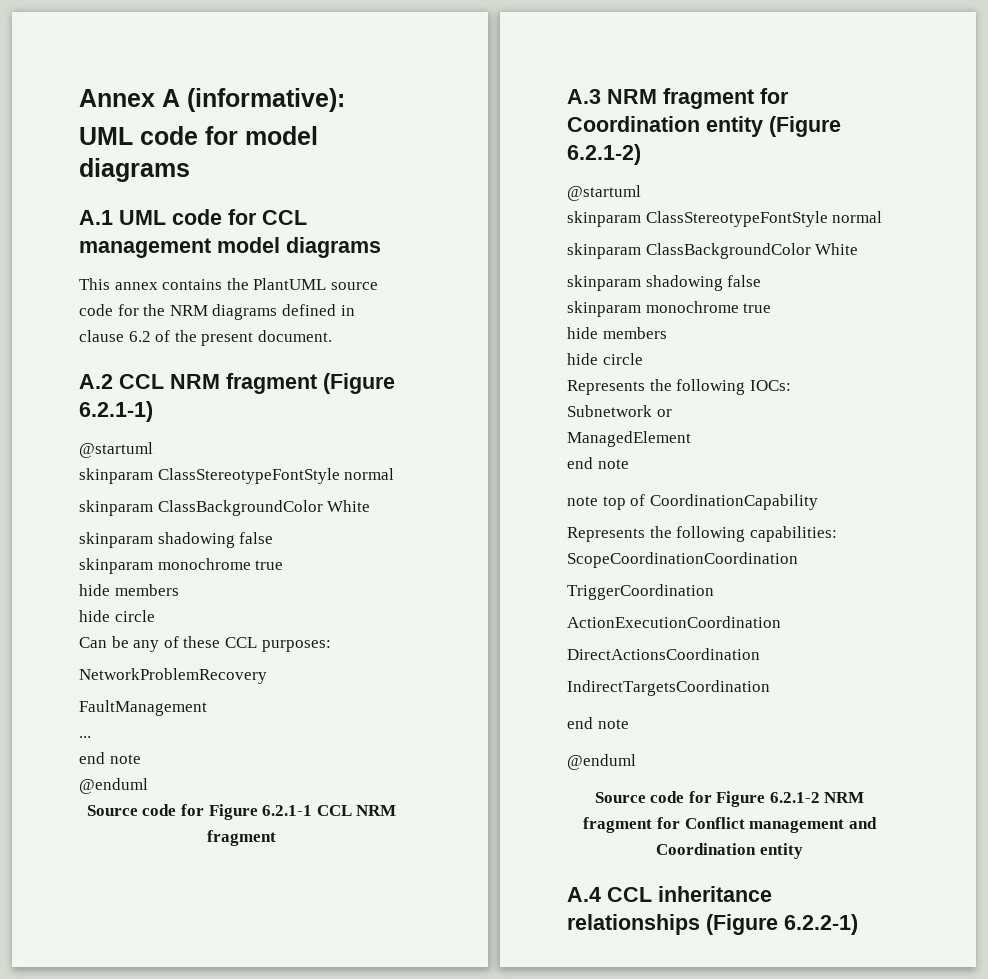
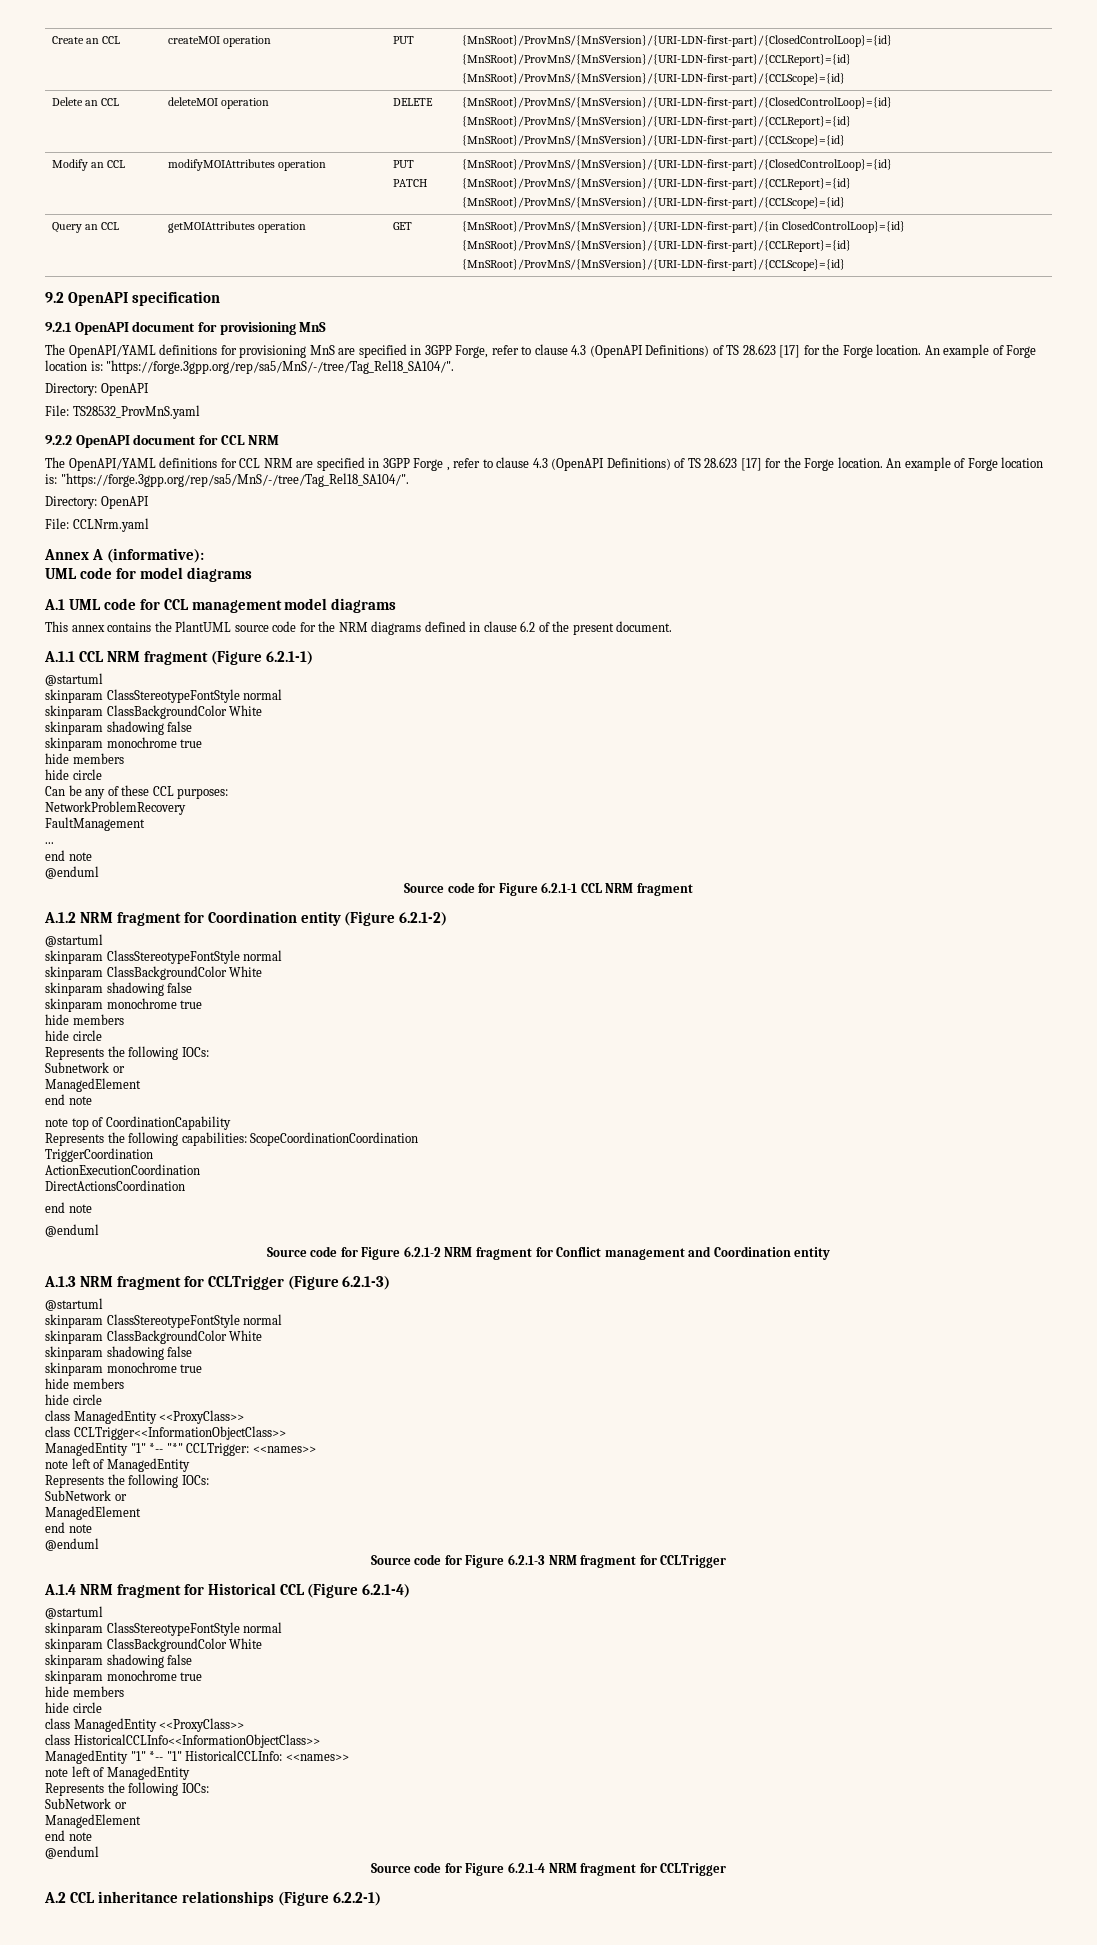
+ Create an CCL | createMOI operation | PUT | {MnSRoot}/ProvMnS/{MnSVersion}/{URI-LDN-first-part}/{ClosedControlLoop}={id}
+ {MnSRoot}/ProvMnS/{MnSVersion}/{URI-LDN-first-part}/{CCLReport}={id}
+ {MnSRoot}/ProvMnS/{MnSVersion}/{URI-LDN-first-part}/{CCLScope}={id}
+ Delete an CCL | deleteMOI operation | DELETE | {MnSRoot}/ProvMnS/{MnSVersion}/{URI-LDN-first-part}/{ClosedControlLoop}={id}
+ {MnSRoot}/ProvMnS/{MnSVersion}/{URI-LDN-first-part}/{CCLReport}={id}
+ {MnSRoot}/ProvMnS/{MnSVersion}/{URI-LDN-first-part}/{CCLScope}={id}
+ Modify an CCL | modifyMOIAttributes operation | PUT
+ PATCH | {MnSRoot}/ProvMnS/{MnSVersion}/{URI-LDN-first-part}/{ClosedControlLoop}={id}
+ {MnSRoot}/ProvMnS/{MnSVersion}/{URI-LDN-first-part}/{CCLReport}={id}
+ {MnSRoot}/ProvMnS/{MnSVersion}/{URI-LDN-first-part}/{CCLScope}={id}
+ Query an CCL | getMOIAttributes operation | GET | {MnSRoot}/ProvMnS/{MnSVersion}/{URI-LDN-first-part}/{in ClosedControlLoop}={id}
+ {MnSRoot}/ProvMnS/{MnSVersion}/{URI-LDN-first-part}/{CCLReport}={id}
+ {MnSRoot}/ProvMnS/{MnSVersion}/{URI-LDN-first-part}/{CCLScope}={id}
+ 9.2 OpenAPI specification
+ 9.2.1 OpenAPI document for provisioning MnS
+ The OpenAPI/YAML definitions for provisioning MnS are specified in 3GPP Forge, refer to clause 4.3 (OpenAPI Definitions) of TS 28.623 [17] for the Forge location. An example of Forge location is: "https://forge.3gpp.org/rep/sa5/MnS/-/tree/Tag_Rel18_SA104/".
+ Directory: OpenAPI
+ File: TS28532_ProvMnS.yaml
+ 9.2.2 OpenAPI document for CCL NRM
+ The OpenAPI/YAML definitions for CCL NRM are specified in 3GPP Forge , refer to clause 4.3 (OpenAPI Definitions) of TS 28.623 [17] for the Forge location. An example of Forge location is: "https://forge.3gpp.org/rep/sa5/MnS/-/tree/Tag_Rel18_SA104/".
+ Directory: OpenAPI
+ File: CCLNrm.yaml
- A.2 CCL NRM fragment (Figure 6.2.1-1)
+ A.1.1 CCL NRM fragment (Figure 6.2.1-1)
- A.3 NRM fragment for Coordination entity (Figure 6.2.1-2)
+ A.1.2 NRM fragment for Coordination entity (Figure 6.2.1-2)
- IndirectTargetsCoordination
- A.4 CCL inheritance relationships (Figure 6.2.2-1)
+ A.1.3 NRM fragment for CCLTrigger (Figure 6.2.1-3)
+ @startuml
+ skinparam ClassStereotypeFontStyle normal
+ skinparam ClassBackgroundColor White
+ skinparam shadowing false
+ skinparam monochrome true
+ hide members
+ hide circle
+ class ManagedEntity <<ProxyClass>>
+ class CCLTrigger<<InformationObjectClass>>
+ ManagedEntity "1" *-- "*" CCLTrigger: <<names>>
+ note left of ManagedEntity
+ Represents the following IOCs:
+ SubNetwork or
+ ManagedElement
+ end note
+ @enduml
+ Source code for Figure 6.2.1-3 NRM fragment for CCLTrigger
+ A.1.4 NRM fragment for Historical CCL (Figure 6.2.1-4)
+ @startuml
+ skinparam ClassStereotypeFontStyle normal
+ skinparam ClassBackgroundColor White
+ skinparam shadowing false
+ skinparam monochrome true
+ hide members
+ hide circle
+ class ManagedEntity <<ProxyClass>>
+ class HistoricalCCLInfo<<InformationObjectClass>>
+ ManagedEntity "1" *-- "1" HistoricalCCLInfo: <<names>>
+ note left of ManagedEntity
+ Represents the following IOCs:
+ SubNetwork or
+ ManagedElement
+ end note
+ @enduml
+ Source code for Figure 6.2.1-4 NRM fragment for CCLTrigger
+ A.2 CCL inheritance relationships (Figure 6.2.2-1)

